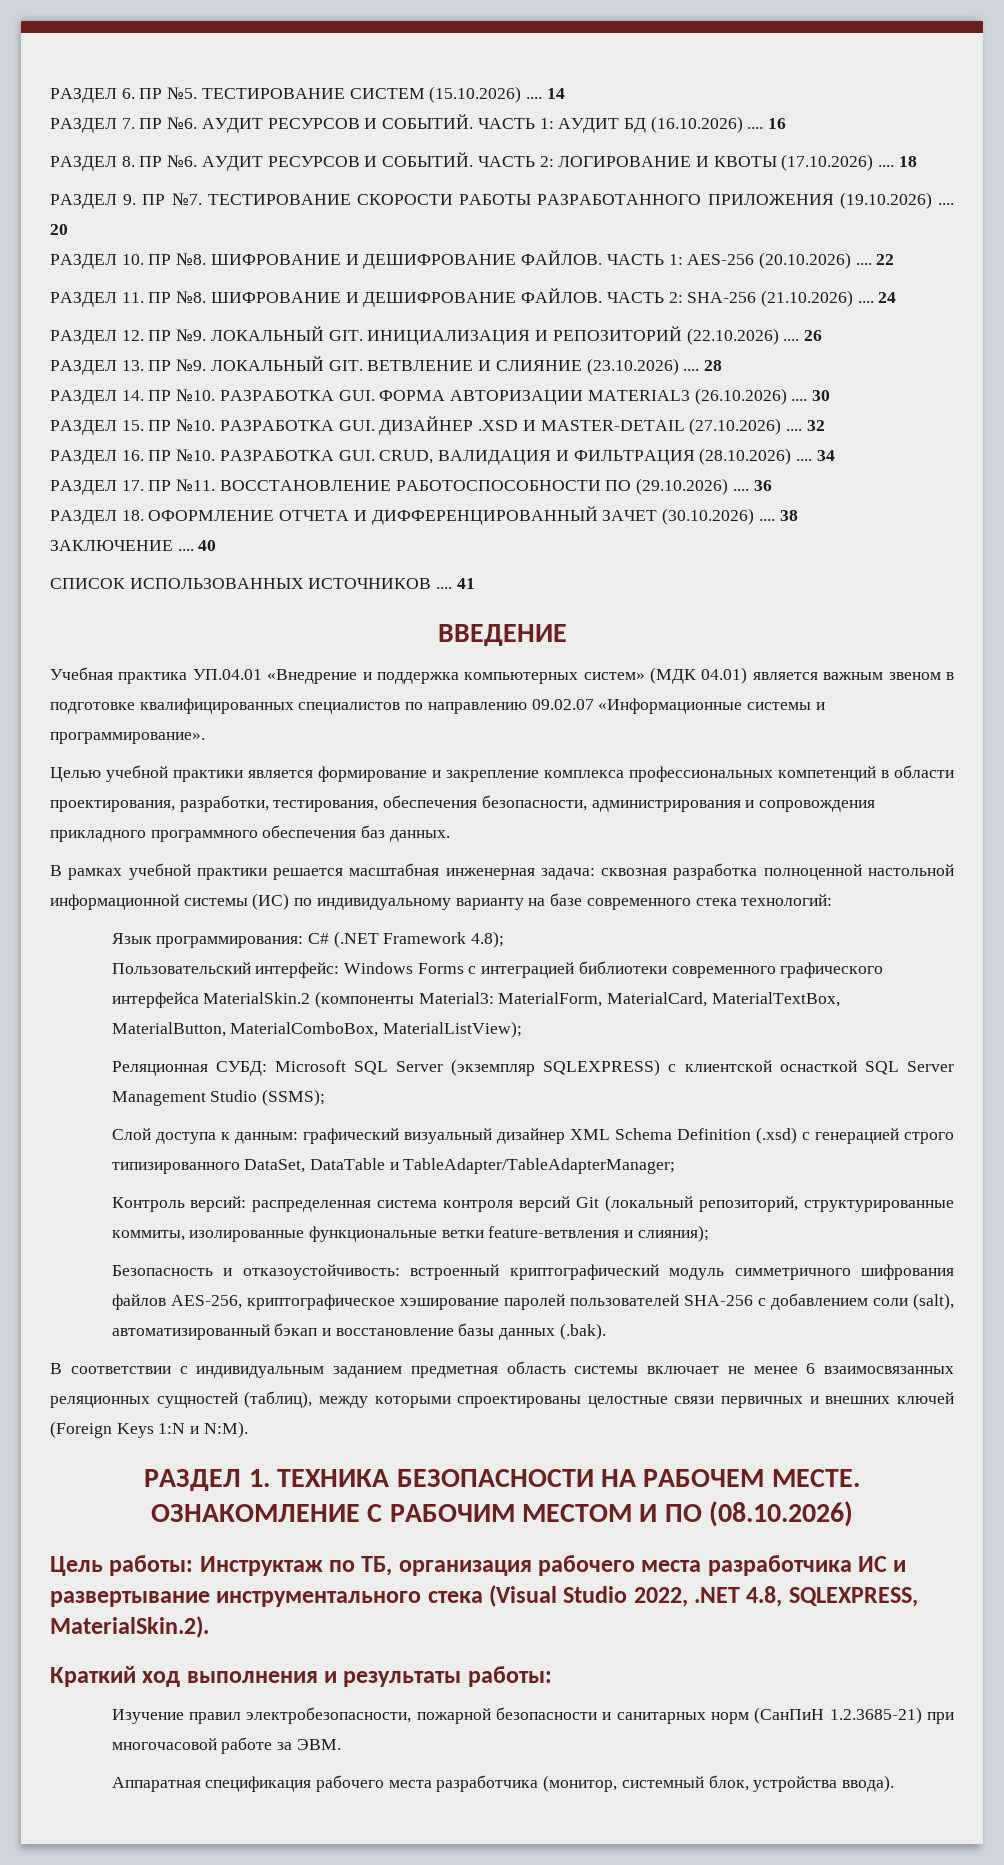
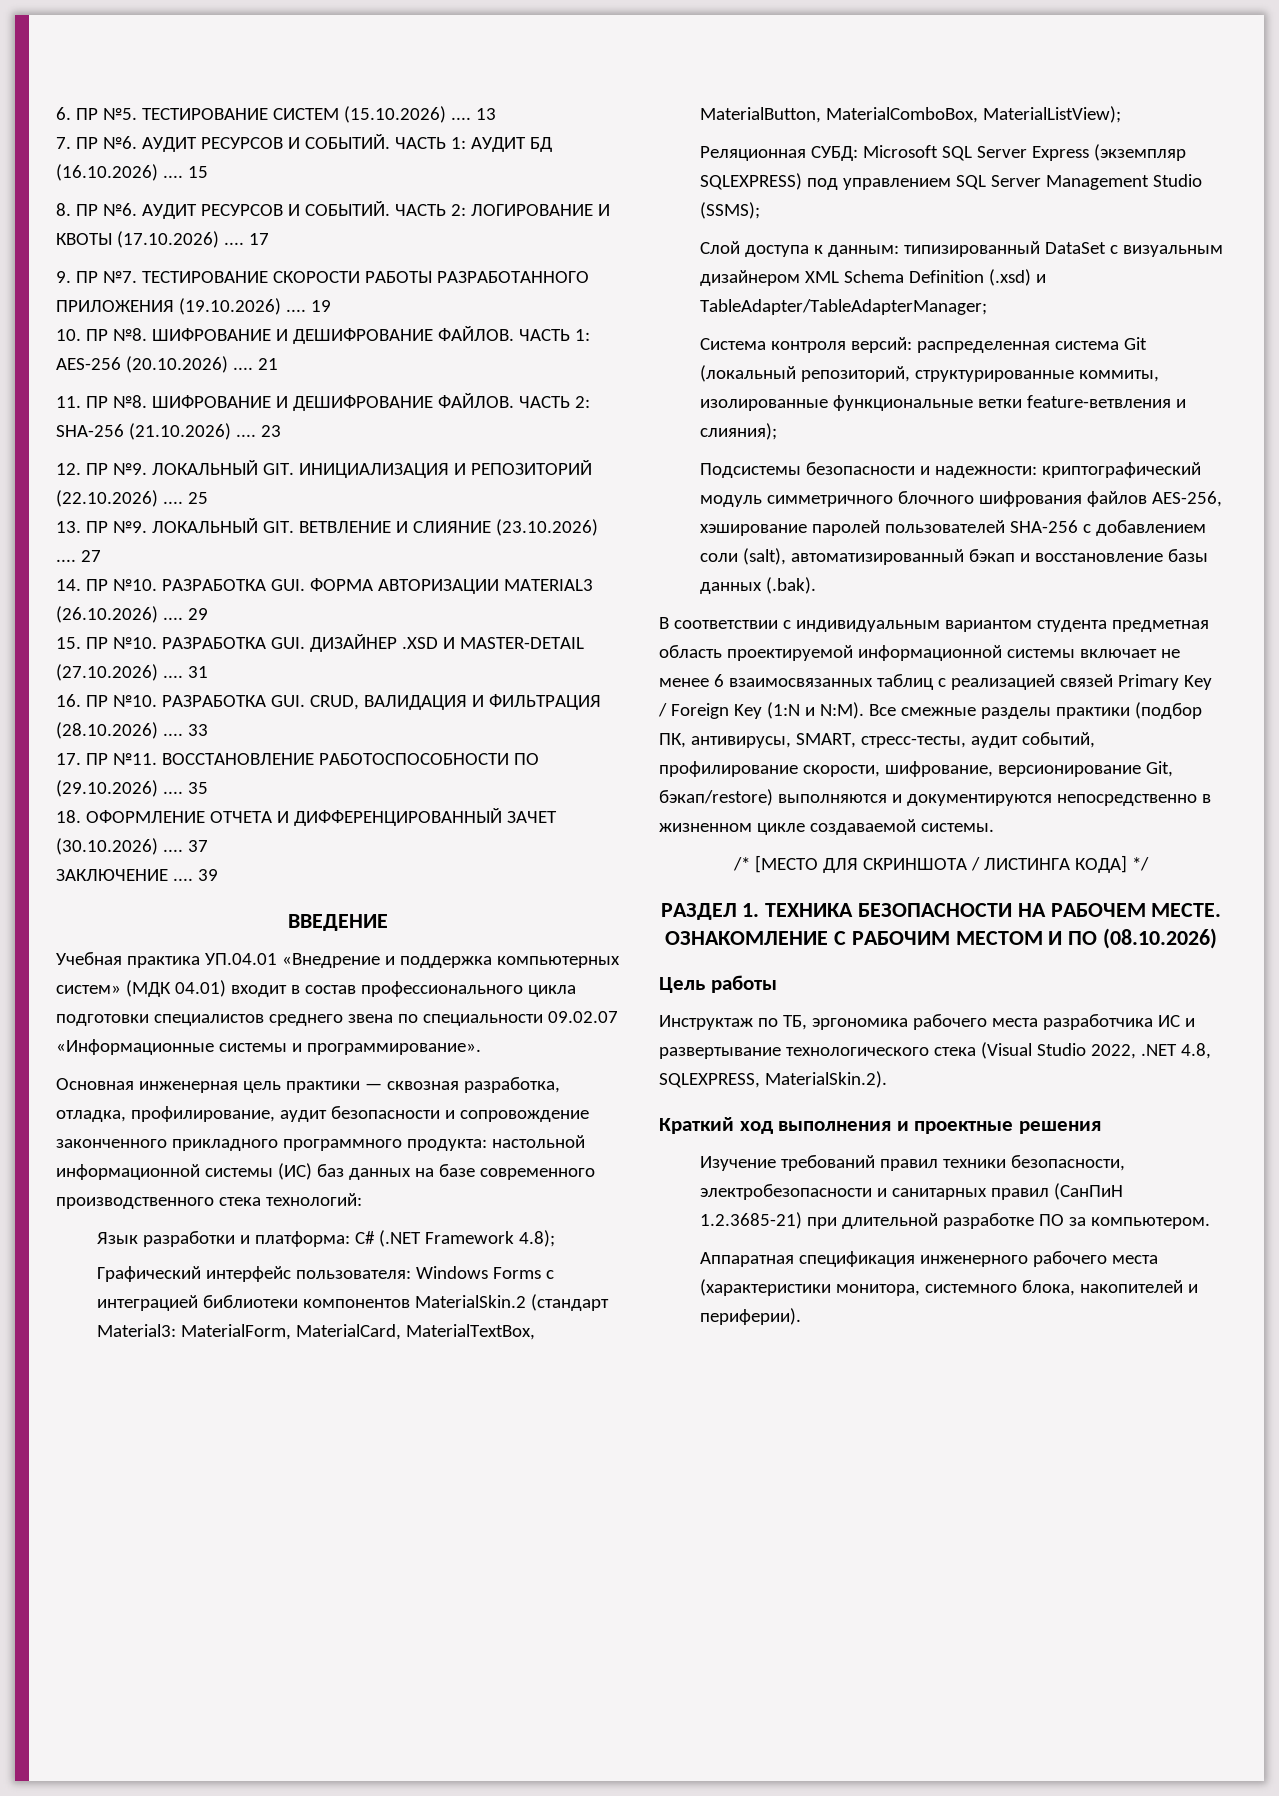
- РАЗДЕЛ 6. ПР №5.
+ 6. ПР №5.
- 14
- РАЗДЕЛ 7. ПР №6.
+ 13
+ 7. ПР №6.
- 16
- РАЗДЕЛ 8. ПР №6.
+ 15
+ 8. ПР №6.
- 18
- РАЗДЕЛ 9. ПР №7.
+ 17
+ 9. ПР №7.
- 20
- РАЗДЕЛ 10. ПР №8.
+ 19
+ 10. ПР №8.
- 22
- РАЗДЕЛ 11. ПР №8.
+ 21
+ 11. ПР №8.
- 24
- РАЗДЕЛ 12. ПР №9.
+ 23
+ 12. ПР №9.
- 26
- РАЗДЕЛ 13. ПР №9.
+ 25
+ 13. ПР №9.
- 28
- РАЗДЕЛ 14. ПР №10.
+ 27
+ 14. ПР №10.
- 30
- РАЗДЕЛ 15. ПР №10.
+ 29
+ 15. ПР №10.
- 32
- РАЗДЕЛ 16. ПР №10.
+ 31
+ 16. ПР №10.
- 34
- РАЗДЕЛ 17. ПР №11.
+ 33
+ 17. ПР №11.
- 36
- РАЗДЕЛ 18. ОФОРМЛЕНИЕ ОТЧЕТА И ДИФФЕРЕНЦИРОВАННЫЙ ЗАЧЕТ (30.10.2026) ....
+ 35
+ 18. ОФОРМЛЕНИЕ ОТЧЕТА И ДИФФЕРЕНЦИРОВАННЫЙ ЗАЧЕТ (30.10.2026) ....
- 38
+ 37
- 40
- СПИСОК ИСПОЛЬЗОВАННЫХ ИСТОЧНИКОВ .... 41
+ 39
- Учебная практика УП.04.01 «Внедрение и поддержка компьютерных систем» (МДК 04.01) является важным звеном в подготовке квалифицированных специалистов по направлению 09.02.07 «Информационные системы и программирование».
+ Учебная практика УП.04.01 «Внедрение и поддержка компьютерных систем» (МДК 04.01) входит в состав профессионального цикла подготовки специалистов среднего звена по специальности 09.02.07 «Информационные системы и программирование».
- Целью учебной практики является формирование и закрепление комплекса профессиональных компетенций в области проектирования, разработки, тестирования, обеспечения безопасности, администрирования и сопровождения прикладного программного обеспечения баз данных.
- В рамках учебной практики решается масштабная инженерная задача: сквозная разработка полноценной настольной информационной системы (ИС) по индивидуальному варианту на базе современного стека технологий:
+ Основная инженерная цель практики — сквозная разработка, отладка, профилирование, аудит безопасности и сопровождение законченного прикладного программного продукта: настольной информационной системы (ИС) баз данных на базе современного производственного стека технологий:
- Язык программирования: C# (.NET Framework 4.8);
+ Язык разработки и платформа: C# (.NET Framework 4.8);
- Пользовательский интерфейс: Windows Forms с интеграцией библиотеки современного графического интерфейса MaterialSkin.2 (компоненты Material3: MaterialForm, MaterialCard, MaterialTextBox, MaterialButton, MaterialComboBox, MaterialListView);
+ Графический интерфейс пользователя: Windows Forms с интеграцией библиотеки компонентов MaterialSkin.2 (стандарт Material3: MaterialForm, MaterialCard, MaterialTextBox, MaterialButton, MaterialComboBox, MaterialListView);
- Реляционная СУБД: Microsoft SQL Server (экземпляр SQLEXPRESS) с клиентской оснасткой SQL Server Management Studio (SSMS);
+ Реляционная СУБД: Microsoft SQL Server Express (экземпляр SQLEXPRESS) под управлением SQL Server Management Studio (SSMS);
- Слой доступа к данным: графический визуальный дизайнер XML Schema Definition (.xsd) с генерацией строго типизированного DataSet, DataTable и TableAdapter/TableAdapterManager;
+ Слой доступа к данным: типизированный DataSet с визуальным дизайнером XML Schema Definition (.xsd) и TableAdapter/TableAdapterManager;
- Контроль версий: распределенная система контроля версий Git (локальный репозиторий, структурированные коммиты, изолированные функциональные ветки feature-ветвления и слияния);
+ Система контроля версий: распределенная система Git (локальный репозиторий, структурированные коммиты, изолированные функциональные ветки feature-ветвления и слияния);
- Безопасность и отказоустойчивость: встроенный криптографический модуль симметричного шифрования файлов AES-256, криптографическое хэширование паролей пользователей SHA-256 с добавлением соли (salt), автоматизированный бэкап и восстановление базы данных (.bak).
+ Подсистемы безопасности и надежности: криптографический модуль симметричного блочного шифрования файлов AES-256, хэширование паролей пользователей SHA-256 с добавлением соли (salt), автоматизированный бэкап и восстановление базы данных (.bak).
- В соответствии с индивидуальным заданием предметная область системы включает не менее 6 взаимосвязанных реляционных сущностей (таблиц), между которыми спроектированы целостные связи первичных и внешних ключей (Foreign Keys 1:N и N:M).
+ В соответствии с индивидуальным вариантом студента предметная область проектируемой информационной системы включает не менее 6 взаимосвязанных таблиц с реализацией связей Primary Key / Foreign Key (1:N и N:M). Все смежные разделы практики (подбор ПК, антивирусы, SMART, стресс-тесты, аудит событий, профилирование скорости, шифрование, версионирование Git, бэкап/restore) выполняются и документируются непосредственно в жизненном цикле создаваемой системы.
+ /* [МЕСТО ДЛЯ СКРИНШОТА / ЛИСТИНГА КОДА] */
- Цель работы: Инструктаж по ТБ, организация рабочего места разработчика ИС и развертывание инструментального стека (Visual Studio 2022, .NET 4.8, SQLEXPRESS, MaterialSkin.2).
+ Цель работы
+ Инструктаж по ТБ, эргономика рабочего места разработчика ИС и развертывание технологического стека (Visual Studio 2022, .NET 4.8, SQLEXPRESS, MaterialSkin.2).
- Краткий ход выполнения и результаты работы:
+ Краткий ход выполнения и проектные решения
- Изучение правил электробезопасности, пожарной безопасности и санитарных норм (СанПиН 1.2.3685-21) при многочасовой работе за ЭВМ.
+ Изучение требований правил техники безопасности, электробезопасности и санитарных правил (СанПиН 1.2.3685-21) при длительной разработке ПО за компьютером.
- Аппаратная спецификация рабочего места разработчика (монитор, системный блок, устройства ввода).
+ Аппаратная спецификация инженерного рабочего места (характеристики монитора, системного блока, накопителей и периферии).

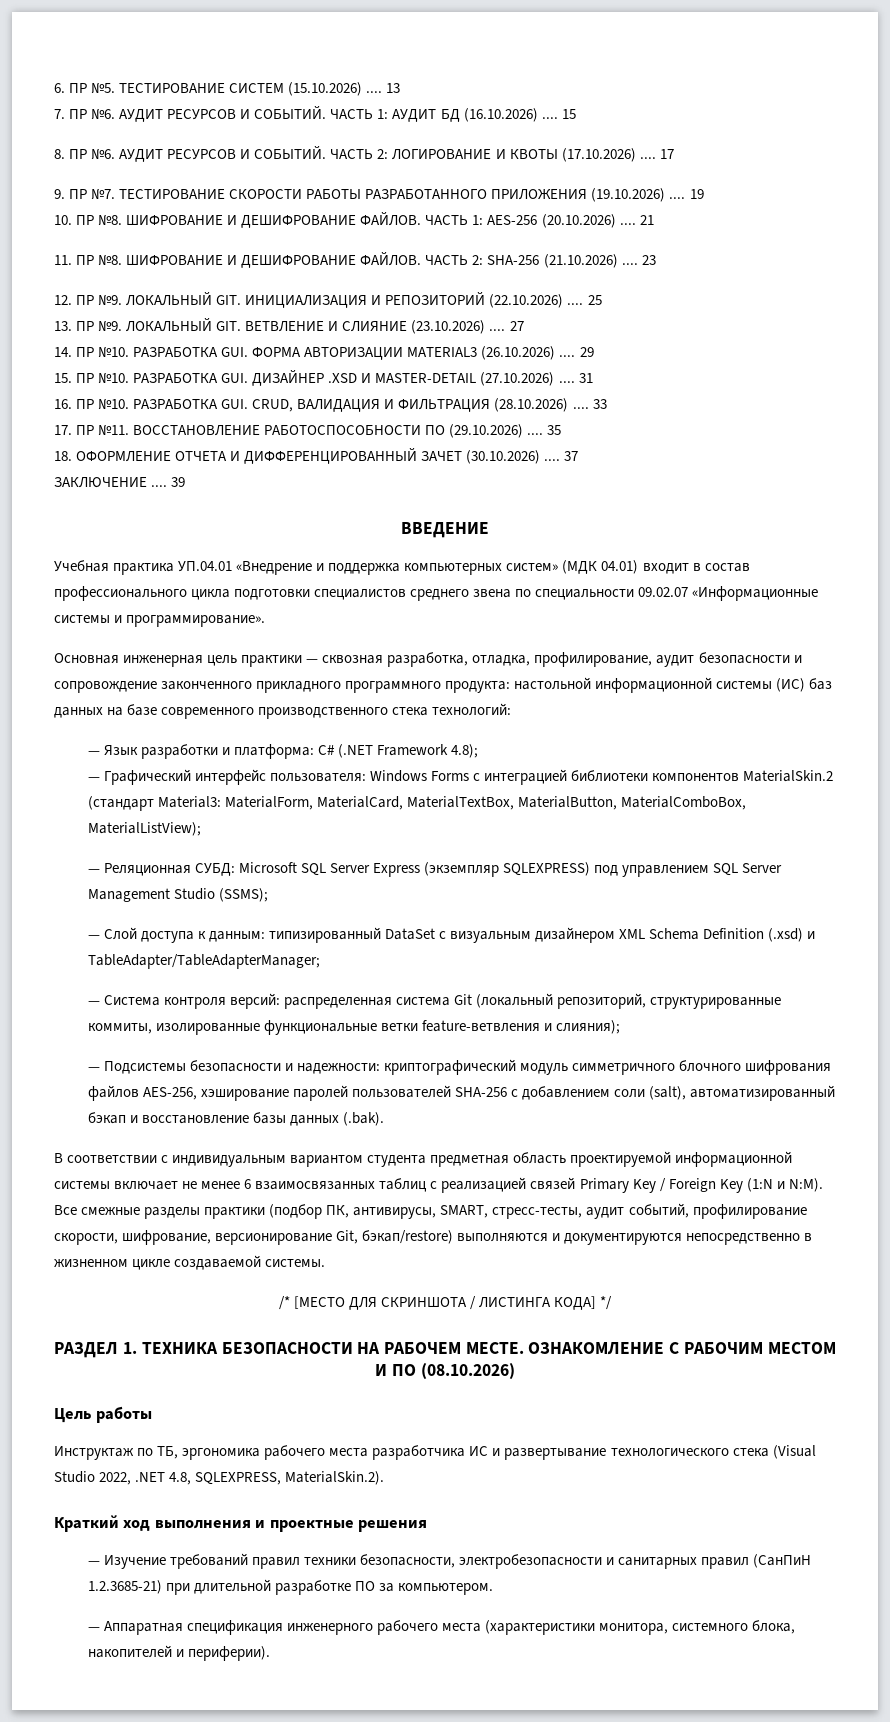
- Язык разработки и платформа: C# (.NET Framework 4.8);
+ — Язык разработки и платформа: C# (.NET Framework 4.8);
- Графический интерфейс пользователя: Windows Forms с интеграцией библиотеки компонентов MaterialSkin.2 (стандарт Material3: MaterialForm, MaterialCard, MaterialTextBox, MaterialButton, MaterialComboBox, MaterialListView);
+ — Графический интерфейс пользователя: Windows Forms с интеграцией библиотеки компонентов MaterialSkin.2 (стандарт Material3: MaterialForm, MaterialCard, MaterialTextBox, MaterialButton, MaterialComboBox, MaterialListView);
- Реляционная СУБД: Microsoft SQL Server Express (экземпляр SQLEXPRESS) под управлением SQL Server Management Studio (SSMS);
+ — Реляционная СУБД: Microsoft SQL Server Express (экземпляр SQLEXPRESS) под управлением SQL Server Management Studio (SSMS);
- Слой доступа к данным: типизированный DataSet с визуальным дизайнером XML Schema Definition (.xsd) и TableAdapter/TableAdapterManager;
+ — Слой доступа к данным: типизированный DataSet с визуальным дизайнером XML Schema Definition (.xsd) и TableAdapter/TableAdapterManager;
- Система контроля версий: распределенная система Git (локальный репозиторий, структурированные коммиты, изолированные функциональные ветки feature-ветвления и слияния);
+ — Система контроля версий: распределенная система Git (локальный репозиторий, структурированные коммиты, изолированные функциональные ветки feature-ветвления и слияния);
- Подсистемы безопасности и надежности: криптографический модуль симметричного блочного шифрования файлов AES-256, хэширование паролей пользователей SHA-256 с добавлением соли (salt), автоматизированный бэкап и восстановление базы данных (.bak).
+ — Подсистемы безопасности и надежности: криптографический модуль симметричного блочного шифрования файлов AES-256, хэширование паролей пользователей SHA-256 с добавлением соли (salt), автоматизированный бэкап и восстановление базы данных (.bak).
- Изучение требований правил техники безопасности, электробезопасности и санитарных правил (СанПиН 1.2.3685-21) при длительной разработке ПО за компьютером.
+ — Изучение требований правил техники безопасности, электробезопасности и санитарных правил (СанПиН 1.2.3685-21) при длительной разработке ПО за компьютером.
- Аппаратная спецификация инженерного рабочего места (характеристики монитора, системного блока, накопителей и периферии).
+ — Аппаратная спецификация инженерного рабочего места (характеристики монитора, системного блока, накопителей и периферии).

